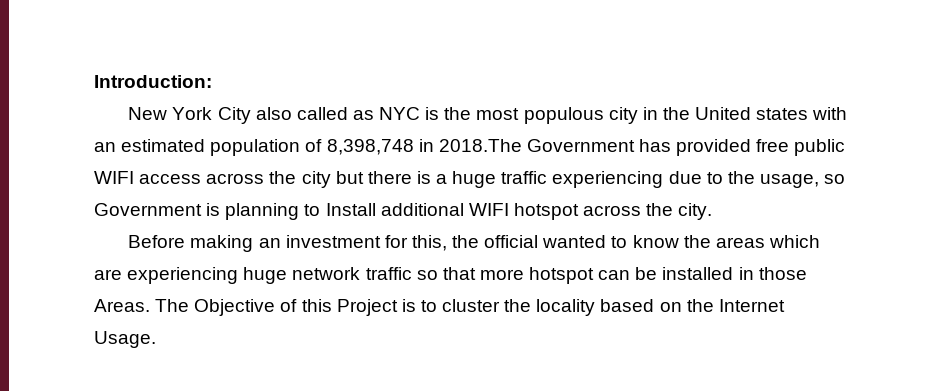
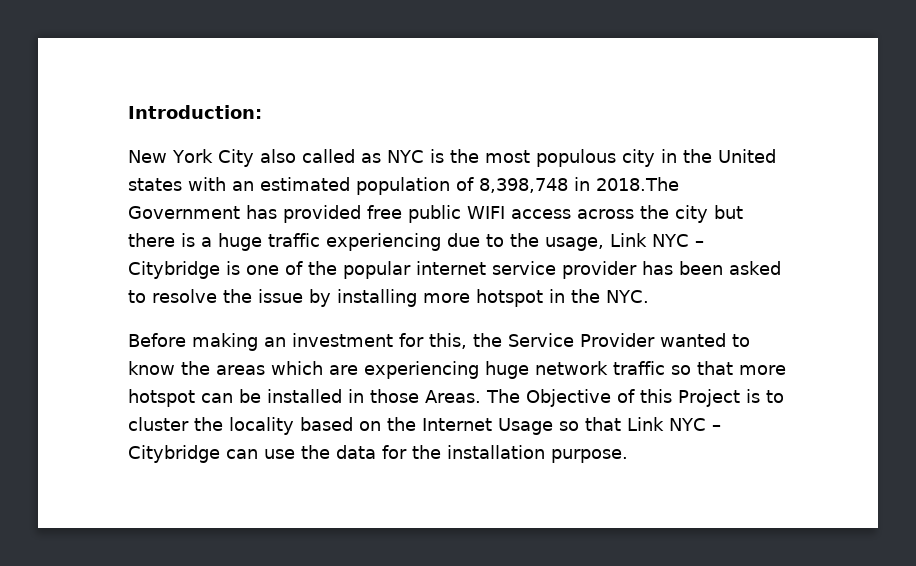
- New York City also called as NYC is the most populous city in the United states with an estimated population of 8,398,748 in 2018.The Government has provided free public WIFI access across the city but there is a huge traffic experiencing due to the usage, so Government is planning to Install additional WIFI hotspot across the city.
+ New York City also called as NYC is the most populous city in the United states with an estimated population of 8,398,748 in 2018.The Government has provided free public WIFI access across the city but there is a huge traffic experiencing due to the usage, Link NYC – Citybridge is one of the popular internet service provider has been asked to resolve the issue by installing more hotspot in the NYC.
- Before making an investment for this, the official wanted to know the areas which are experiencing huge network traffic so that more hotspot can be installed in those Areas.
+ Before making an investment for this, the Service Provider wanted to know the areas which are experiencing huge network traffic so that more hotspot can be installed in those Areas.
- The Objective of this Project is to cluster the locality based on the Internet Usage.
+ The Objective of this Project is to cluster the locality based on the Internet Usage so that Link NYC – Citybridge can use the data for the installation purpose.

